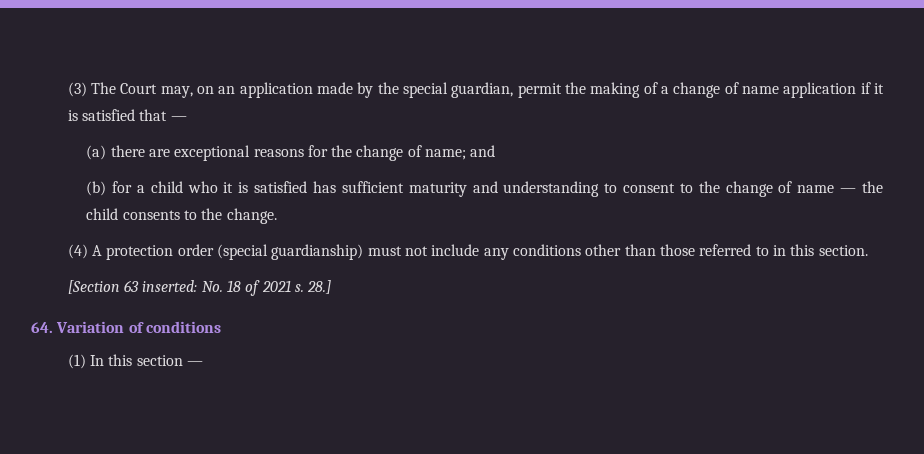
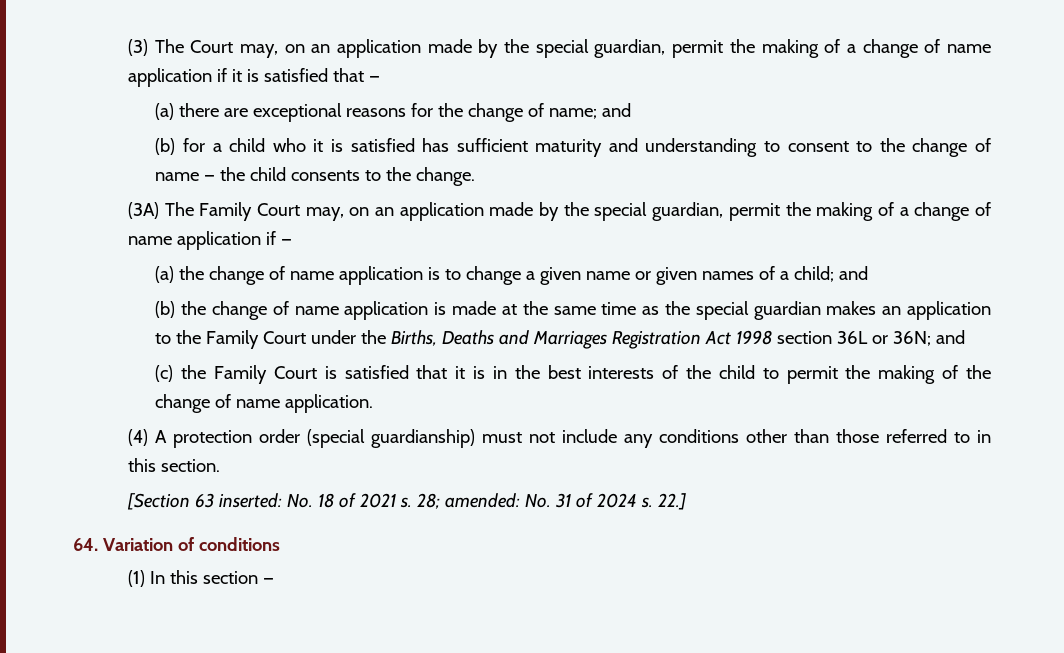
+ (3A) The Family Court may, on an application made by the special guardian, permit the making of a change of name application if —
+ (a) the change of name application is to change a given name or given names of a child; and
+ (b) the change of name application is made at the same time as the special guardian makes an application to the Family Court under the Births, Deaths and Marriages Registration Act 1998 section 36L or 36N; and
+ (c) the Family Court is satisfied that it is in the best interests of the child to permit the making of the change of name application.
- 28.]
+ 28; amended: No. 31 of 2024 s. 22.]

